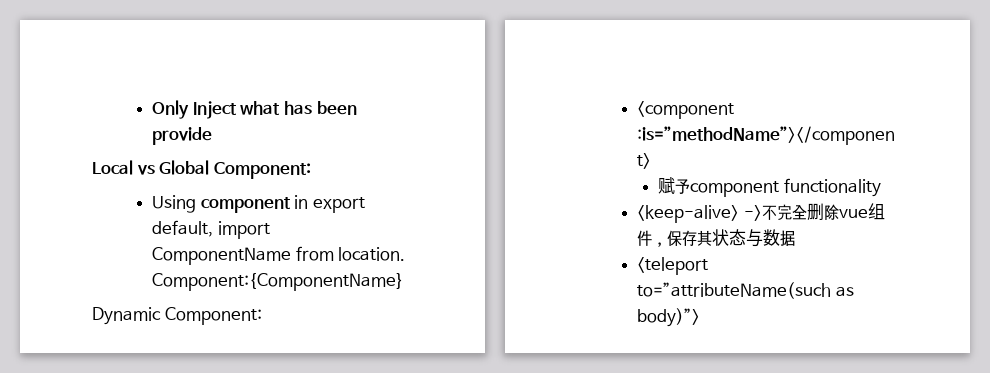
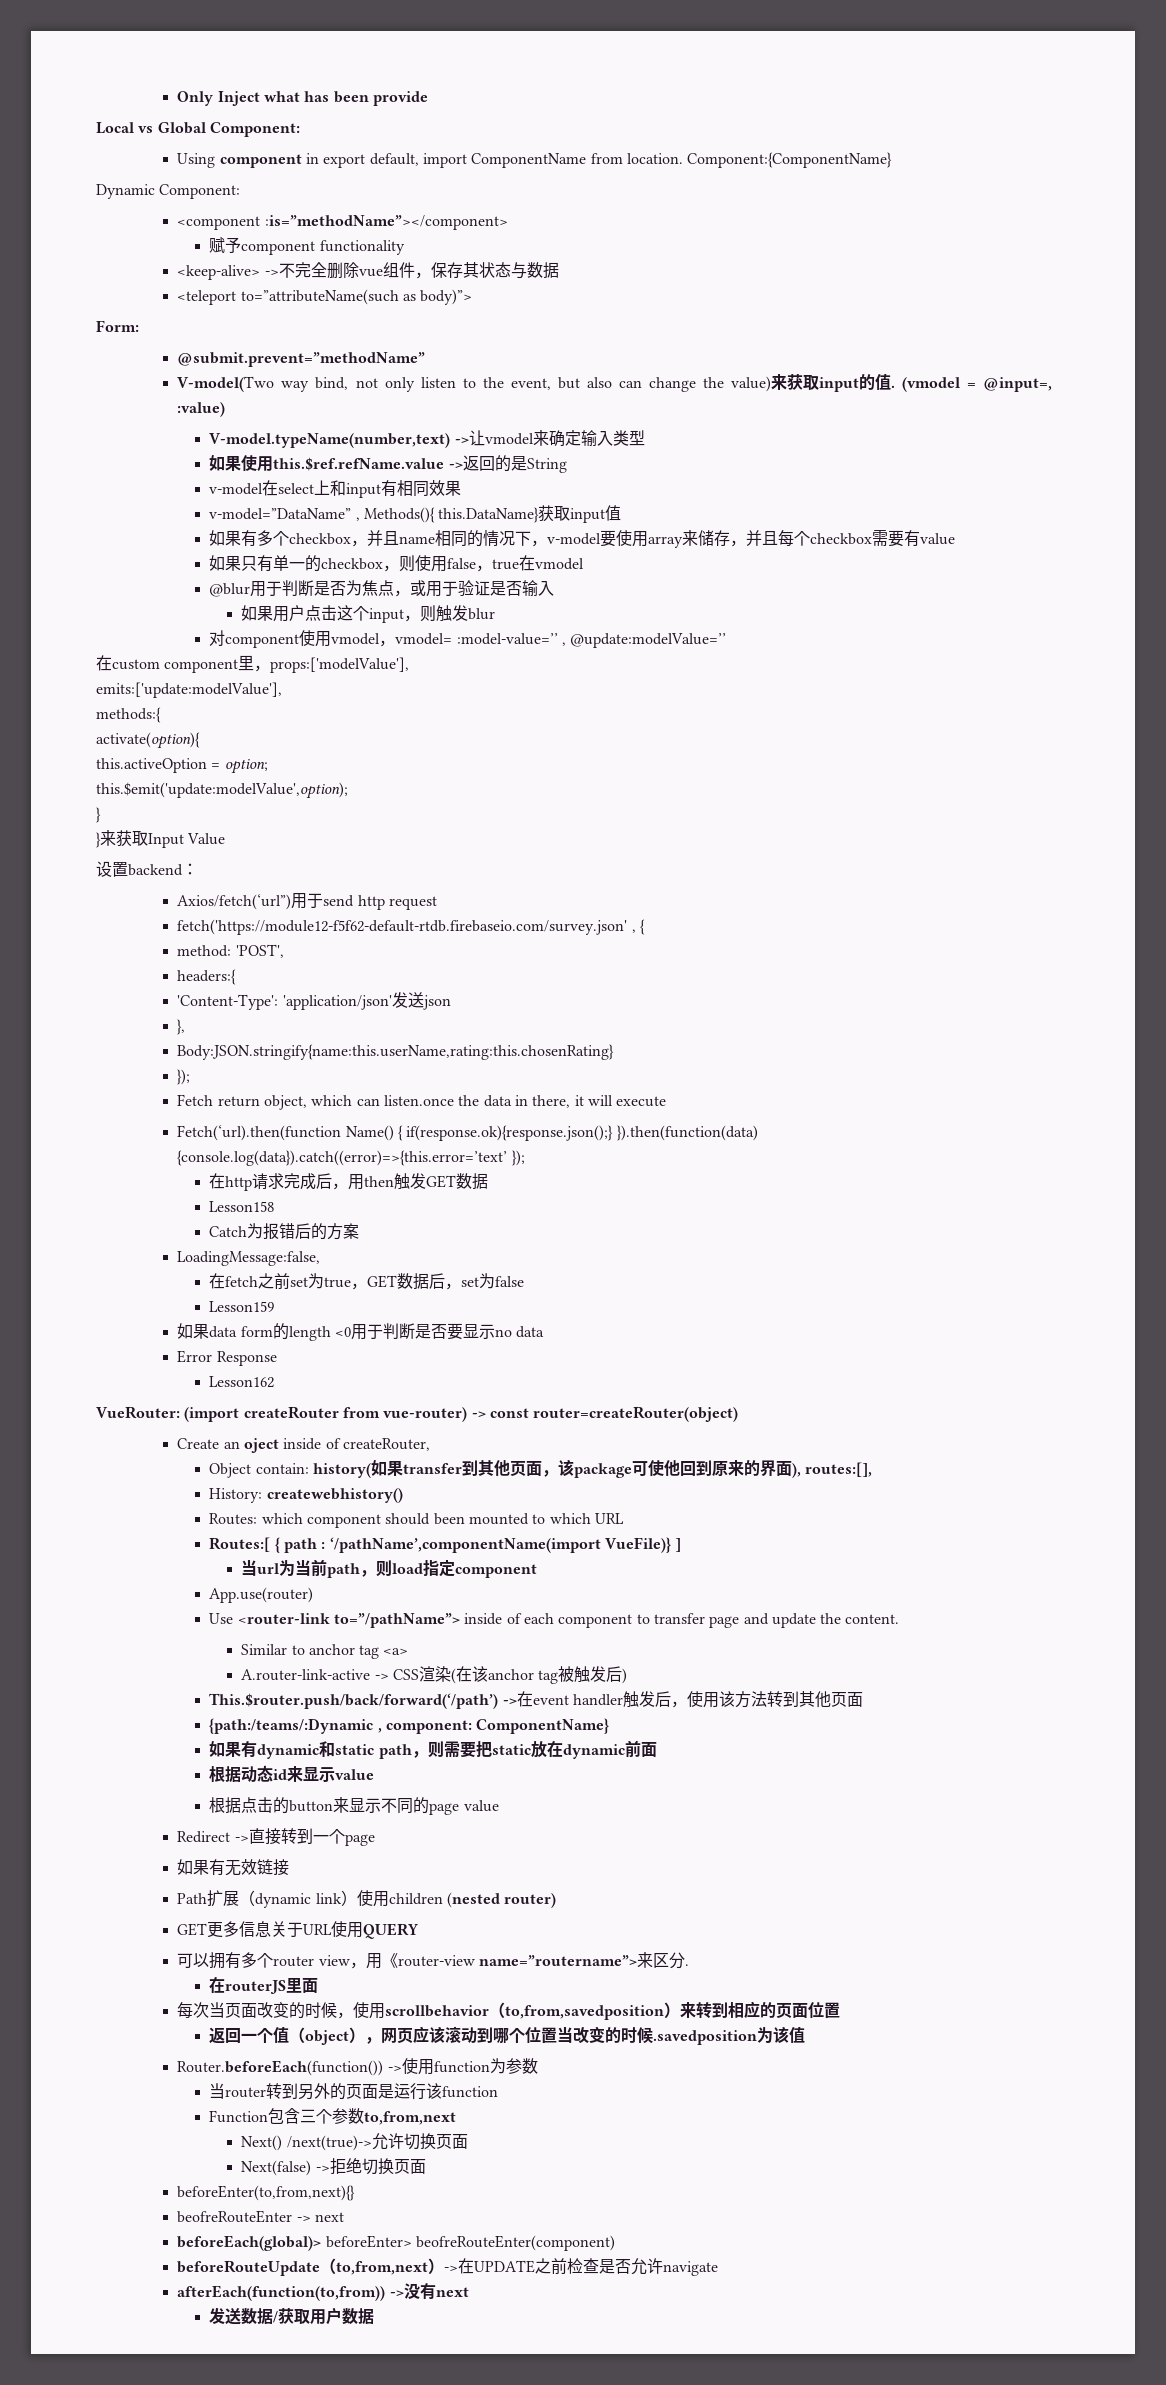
+ Form:
+ @submit.prevent=”methodName”
+ V-model(Two way bind, not only listen to the event, but also can change the value)来获取input的值. (vmodel = @input=, :value)
+ V-model.typeName(number,text) ->让vmodel来确定输入类型
+ 如果使用this.$ref.refName.value ->返回的是String
+ v-model在select上和input有相同效果
+ v-model=”DataName” , Methods(){ this.DataName}获取input值
+ 如果有多个checkbox，并且name相同的情况下，v-model要使用array来储存，并且每个checkbox需要有value
+ 如果只有单一的checkbox，则使用false，true在vmodel
+ @blur用于判断是否为焦点，或用于验证是否输入
+ 如果用户点击这个input，则触发blur
+ 对component使用vmodel，vmodel= :model-value=’’ , @update:modelValue=’’
+ 在custom component里，props:['modelValue'],
+ emits:['update:modelValue'],
+ methods:{
+ activate(option){
+ this.activeOption = option;
+ this.$emit('update:modelValue',option);
+ }
+ }来获取Input Value
+ 设置backend：
+ Axios/fetch(‘url”)用于send http request
+ fetch('https://module12-f5f62-default-rtdb.firebaseio.com/survey.json' , {
+ method: 'POST',
+ headers:{
+ 'Content-Type': 'application/json'发送json
+ },
+ Body:JSON.stringify{name:this.userName,rating:this.chosenRating}
+ });
+ Fetch return object, which can listen.once the data in there, it will execute
+ Fetch(‘url).then(function Name() { if(response.ok){response.json();} }).then(function(data) {console.log(data}).catch((error)=>{this.error=’text’ });
+ 在http请求完成后，用then触发GET数据
+ Lesson158
+ Catch为报错后的方案
+ LoadingMessage:false,
+ 在fetch之前set为true，GET数据后，set为false
+ Lesson159
+ 如果data form的length <0用于判断是否要显示no data
+ Error Response
+ Lesson162
+ VueRouter: (import createRouter from vue-router) -> const router=createRouter(object)
+ Create an oject inside of createRouter,
+ Object contain: history(如果transfer到其他页面，该package可使他回到原来的界面), routes:[],
+ History: createwebhistory()
+ Routes: which component should been mounted to which URL
+ Routes:[ { path : ‘/pathName’,componentName(import VueFile)} ]
+ 当url为当前path，则load指定component
+ App.use(router)
+ Use <router-link to=”/pathName”> inside of each component to transfer page and update the content.
+ Similar to anchor tag <a>
+ A.router-link-active -> CSS渲染(在该anchor tag被触发后)
+ This.$router.push/back/forward(‘/path’) ->在event handler触发后，使用该方法转到其他页面
+ {path:/teams/:Dynamic , component: ComponentName}
+ 如果有dynamic和static path，则需要把static放在dynamic前面
+ 根据动态id来显示value
+ 根据点击的button来显示不同的page value
+ Redirect ->直接转到一个page
+ 如果有无效链接
+ Path扩展（dynamic link）使用children (nested router)
+ GET更多信息关于URL使用QUERY
+ 可以拥有多个router view，用《router-view name=”routername”>来区分.
+ 在routerJS里面
+ 每次当页面改变的时候，使用scrollbehavior（to,from,savedposition）来转到相应的页面位置
+ 返回一个值（object），网页应该滚动到哪个位置当改变的时候.savedposition为该值
+ Router.beforeEach(function()) ->使用function为参数
+ 当router转到另外的页面是运行该function
+ Function包含三个参数to,from,next
+ Next() /next(true)->允许切换页面
+ Next(false) ->拒绝切换页面
+ beforeEnter(to,from,next){}
+ beofreRouteEnter -> next
+ beforeEach(global)> beforeEnter> beofreRouteEnter(component)
+ beforeRouteUpdate（to,from,next）->在UPDATE之前检查是否允许navigate
+ afterEach(function(to,from)) ->没有next
+ 发送数据/获取用户数据

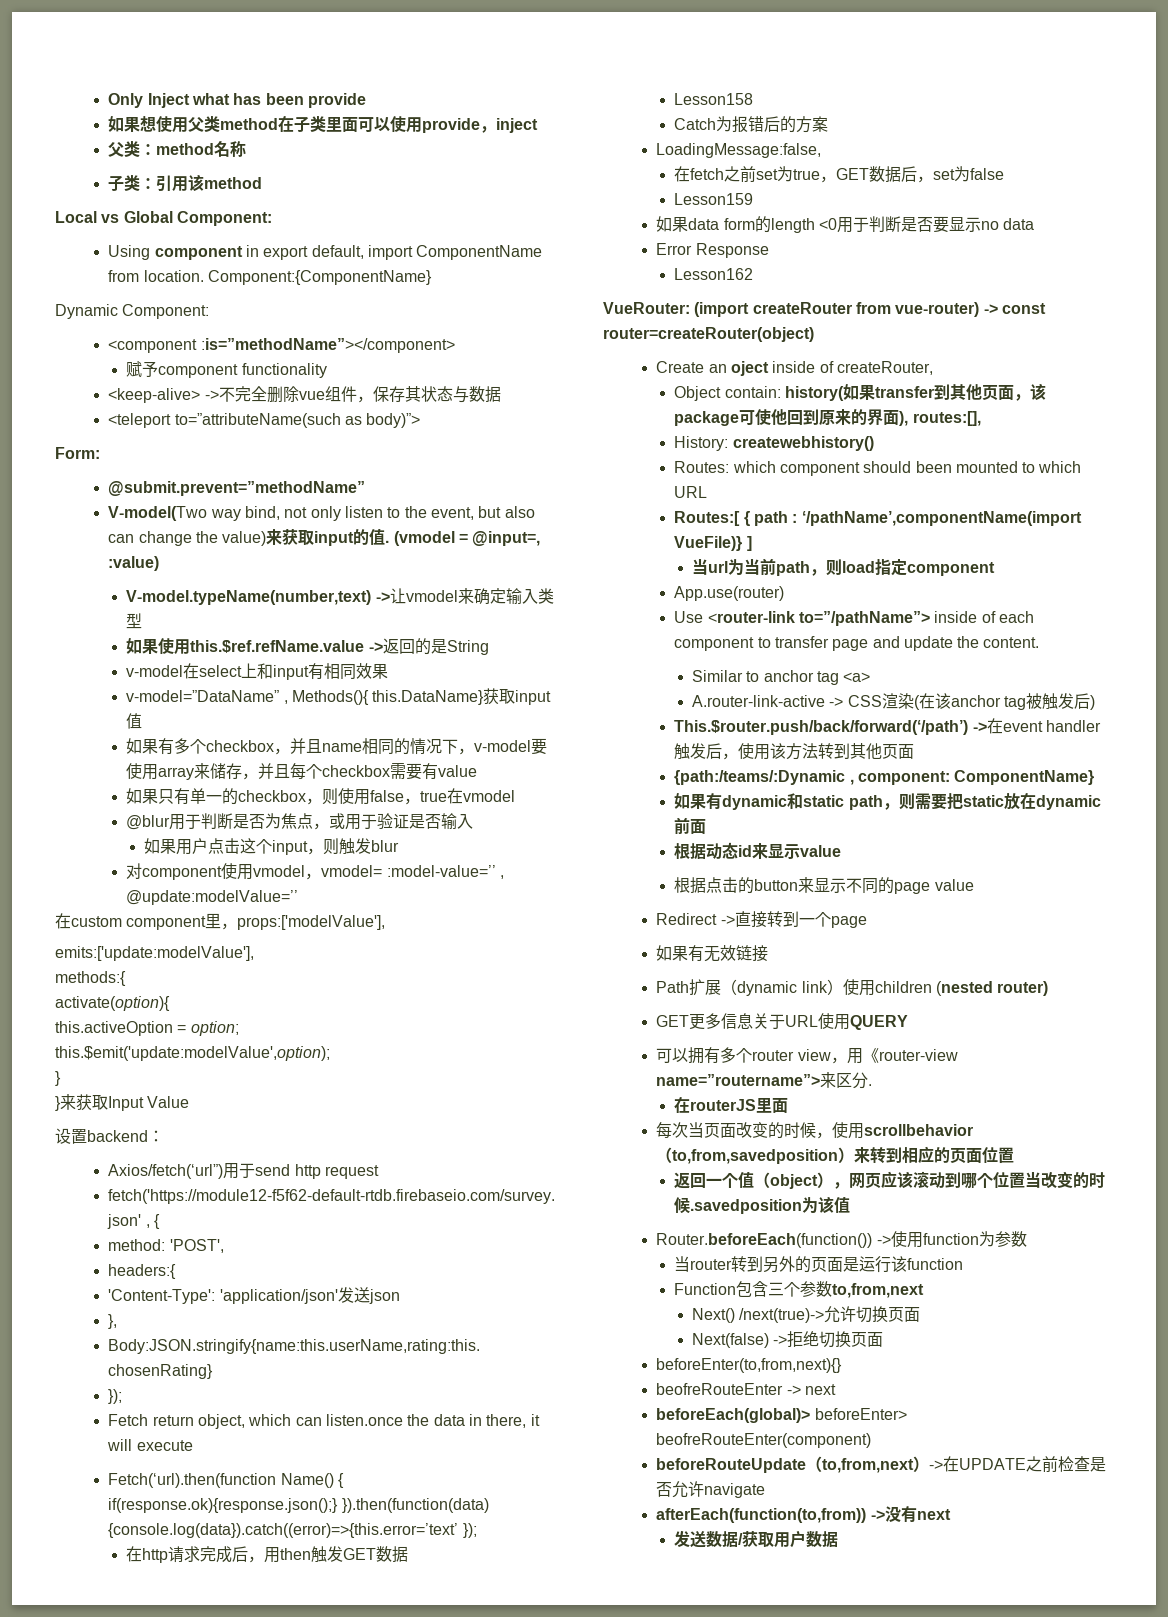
+ 如果想使用父类method在子类里面可以使用provide，inject
+ 父类：method名称
+ 子类：引用该method

